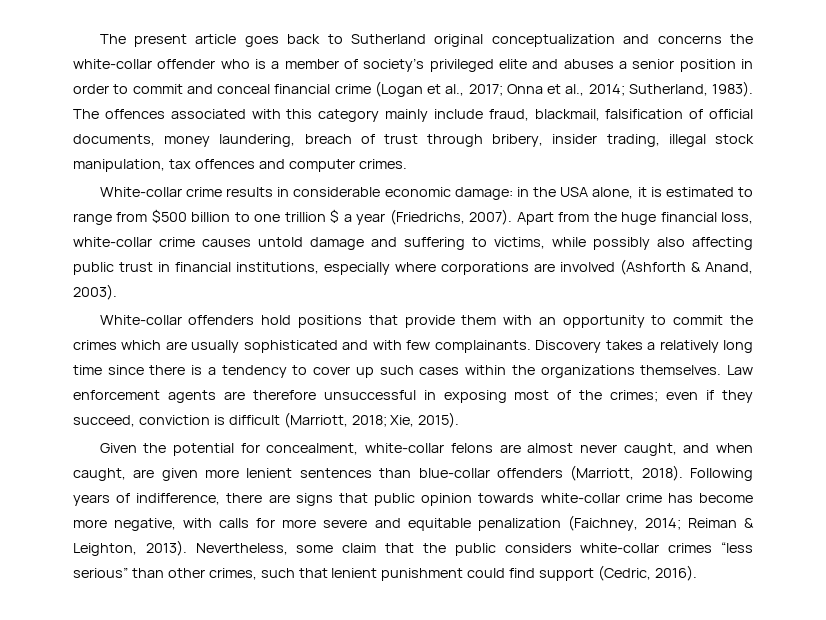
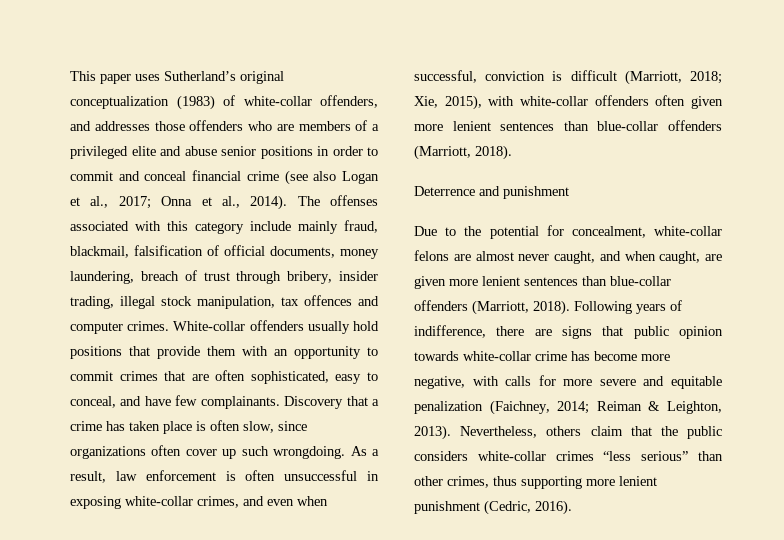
- The present article goes back to Sutherland original conceptualization and concerns the white-collar offender who is a member of society’s privileged elite and abuses a senior position in order to commit and conceal financial crime (Logan et al., 2017;
+ This paper uses Sutherland’s original conceptualization (1983) of white-collar offenders, and addresses those offenders who are members of a privileged elite and abuse senior positions in order to commit and conceal financial crime (see also Logan et al., 2017;
- Onna et al., 2014; Sutherland, 1983). The offences associated with this category mainly include fraud, blackmail, falsification of official documents, money laundering, breach of trust through bribery, insider trading, illegal stock manipulation, tax offences and computer crimes.
- White-collar crime results in considerable economic damage: in the USA alone, it is estimated to range from $500 billion to one trillion $ a year (Friedrichs, 2007). Apart from the huge financial loss, white-collar crime causes untold damage and suffering to victims, while possibly also affecting public trust in financial institutions, especially where corporations are involved (Ashforth & Anand, 2003).
- White-collar offenders hold positions that provide them with an opportunity to commit the crimes which are usually sophisticated and with few complainants. Discovery takes a relatively long time since there is a tendency to cover up such cases within the organizations themselves. Law enforcement agents are therefore unsuccessful in exposing most of the crimes; even if they succeed, conviction is difficult (Marriott, 2018;
+ Onna et al., 2014). The offenses associated with this category include mainly fraud, blackmail, falsification of official documents, money laundering, breach of trust through bribery, insider trading, illegal stock manipulation, tax offences and computer crimes. White-collar offenders usually hold positions that provide them with an opportunity to commit crimes that are often sophisticated, easy to conceal, and have few complainants. Discovery that a crime has taken place is often slow, since organizations often cover up such wrongdoing. As a result, law enforcement is often unsuccessful in exposing white-collar crimes, and even when successful, conviction is difficult (Marriott, 2018;
- Xie, 2015).
- Given the potential for concealment, white-collar felons are almost never caught, and when caught, are given more lenient sentences than blue-collar offenders (Marriott, 2018).
+ Xie, 2015), with white-collar offenders often given more lenient sentences than blue-collar offenders (Marriott, 2018).
+ Deterrence and punishment
+ Due to the potential for concealment, white-collar felons are almost never caught, and when caught, are given more lenient sentences than blue-collar offenders (Marriott, 2018).
- Nevertheless, some claim that the public considers white-collar crimes “less serious” than other crimes, such that lenient punishment could find support (Cedric, 2016).
+ Nevertheless, others claim that the public considers white-collar crimes “less serious” than other crimes, thus supporting more lenient punishment (Cedric, 2016).

